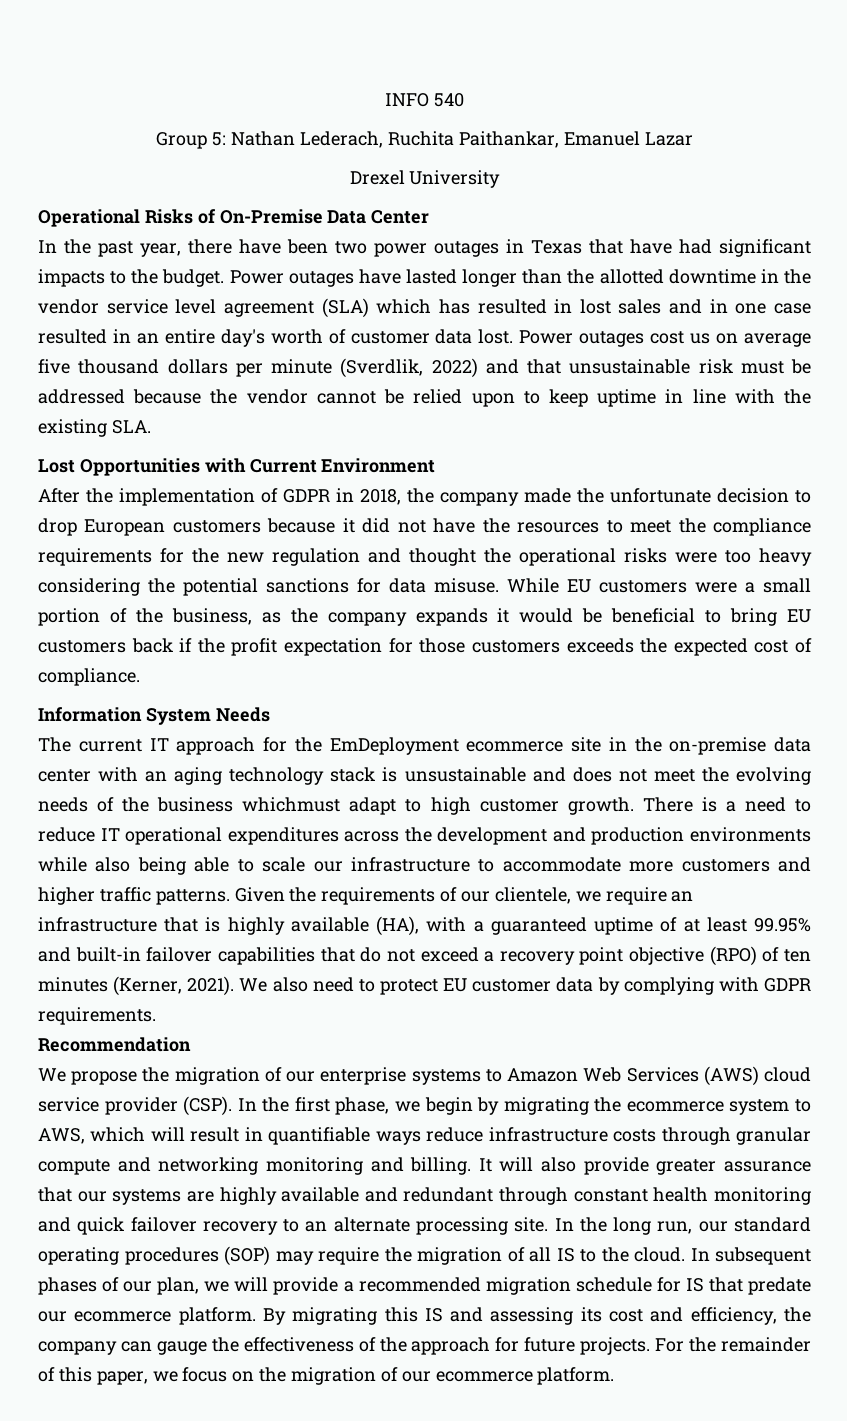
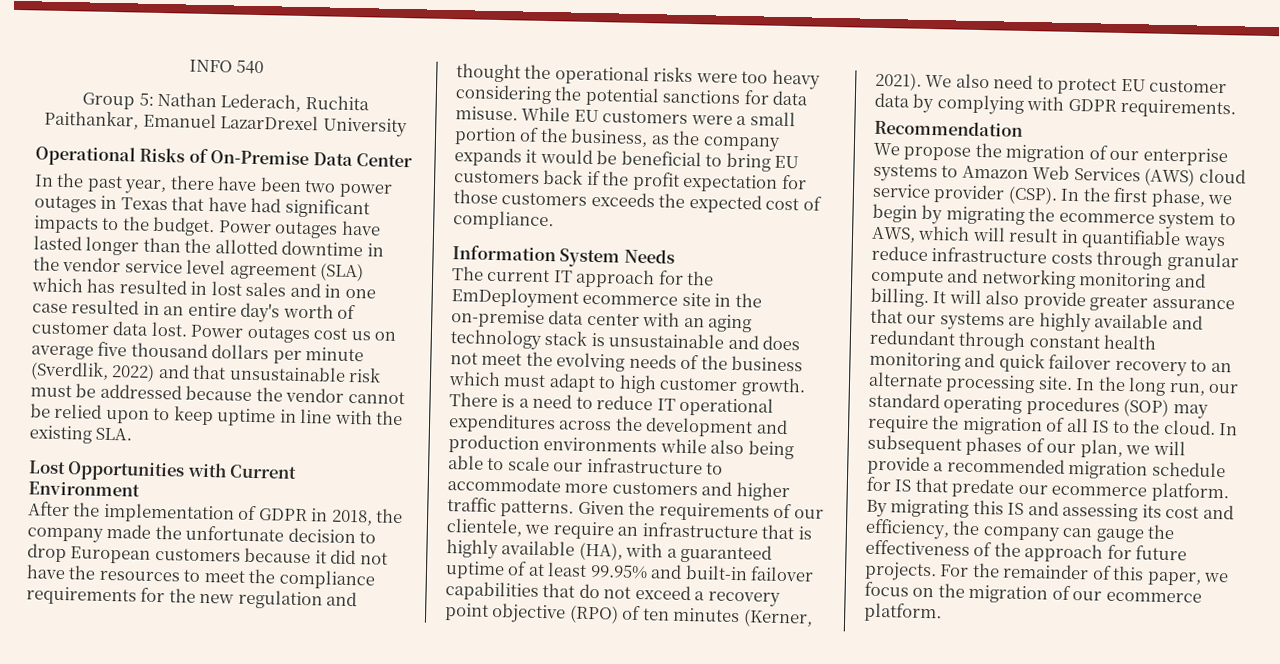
- Group 5: Nathan Lederach, Ruchita Paithankar, Emanuel Lazar
- Drexel University
+ Group 5: Nathan Lederach, Ruchita Paithankar, Emanuel LazarDrexel University
- The current IT approach for the EmDeployment ecommerce site in the on-premise data center with an aging technology stack is unsustainable and does not meet the evolving needs of the business whichmust adapt to high customer growth.
+ The current IT approach for the EmDeployment ecommerce site in the on-premise data center with an aging technology stack is unsustainable and does not meet the evolving needs of the business which must adapt to high customer growth.

